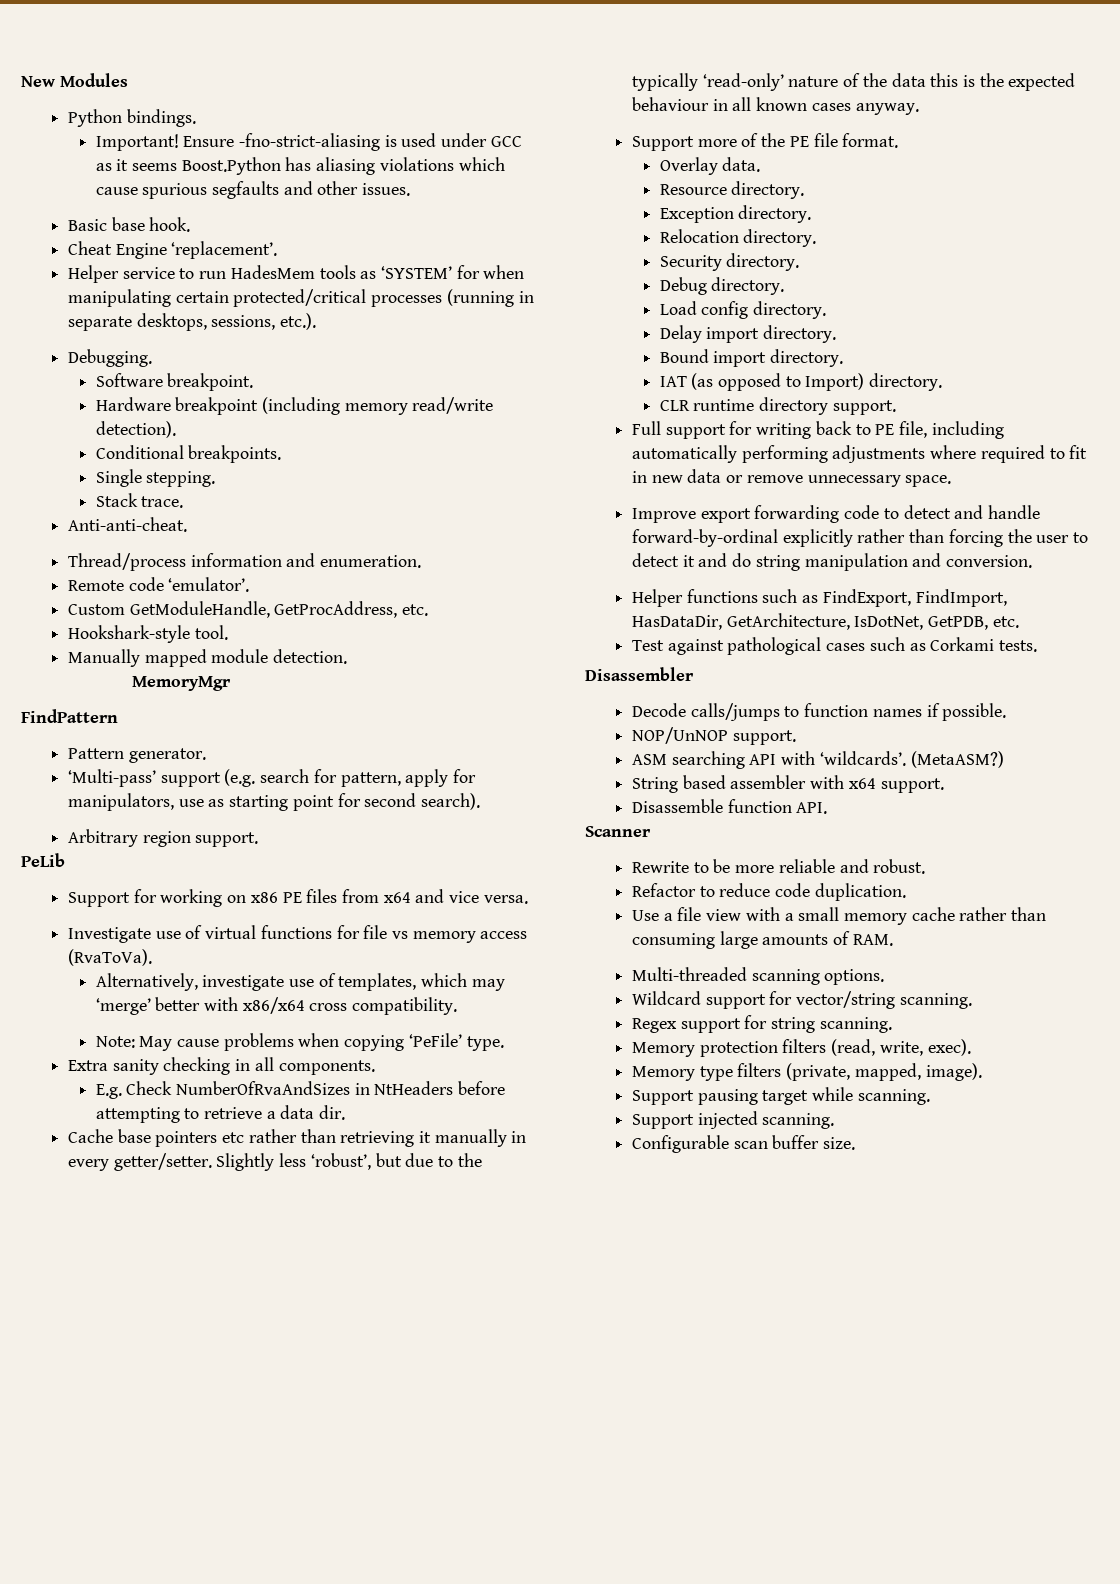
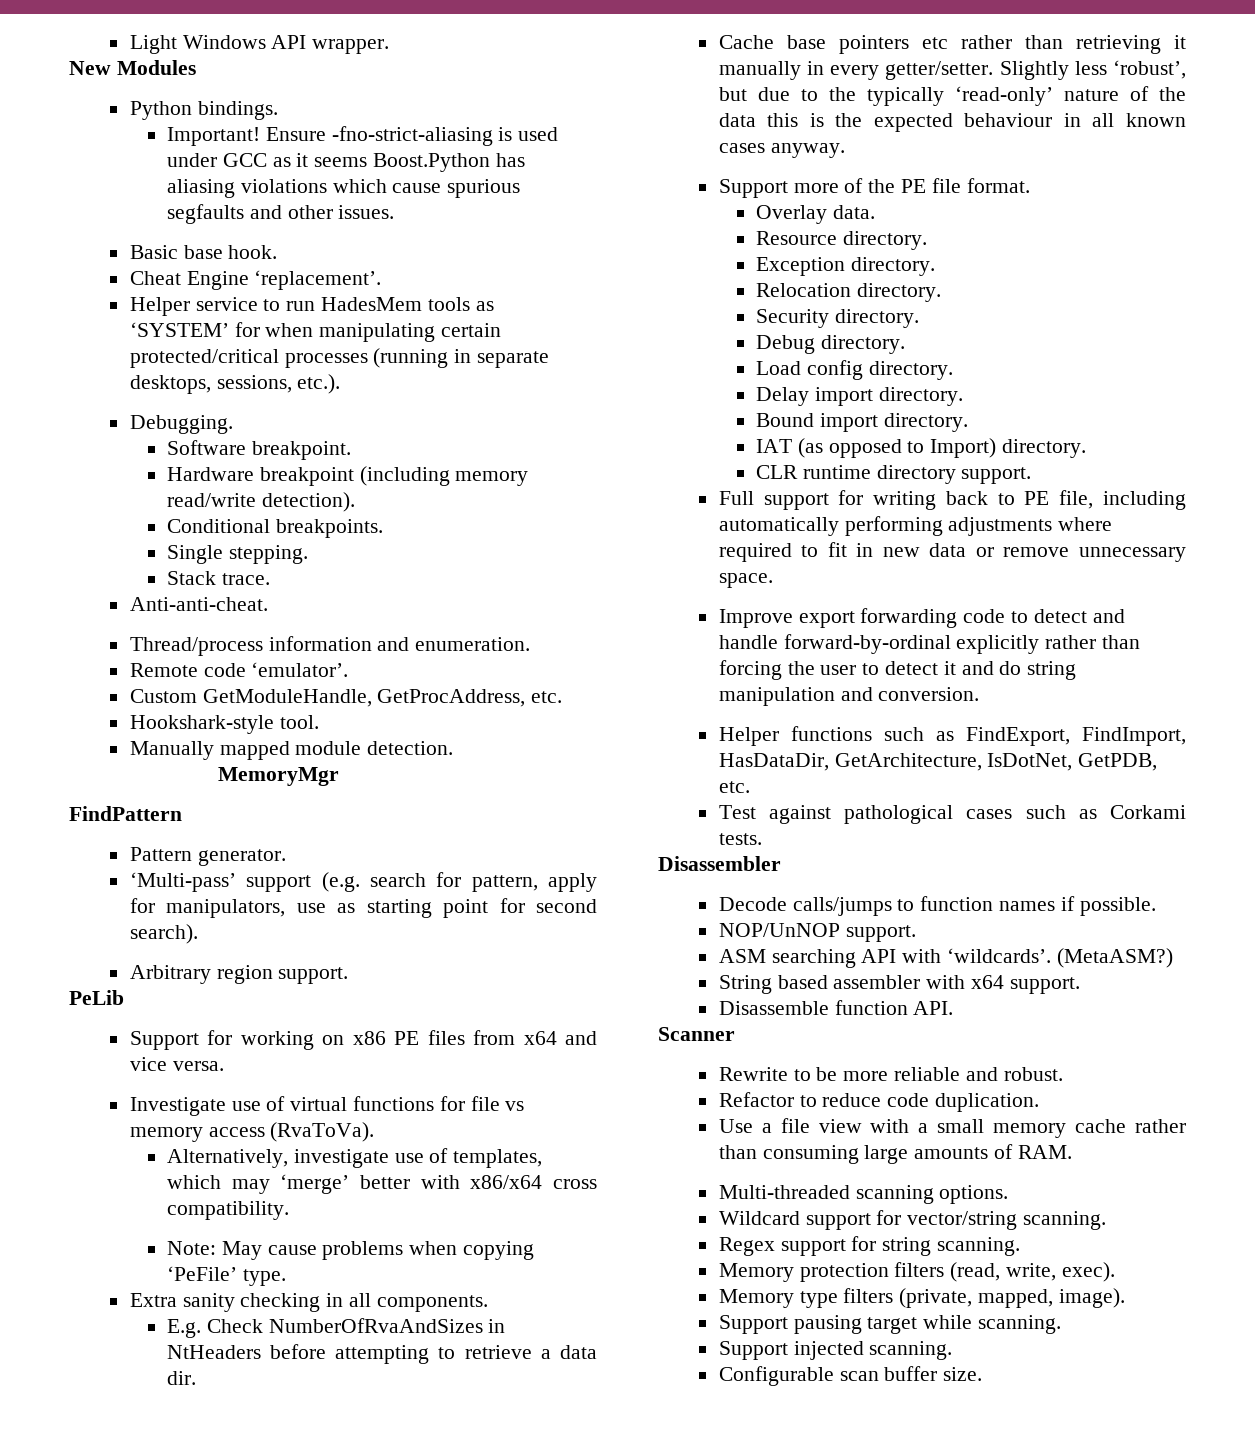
+ Light Windows API wrapper.

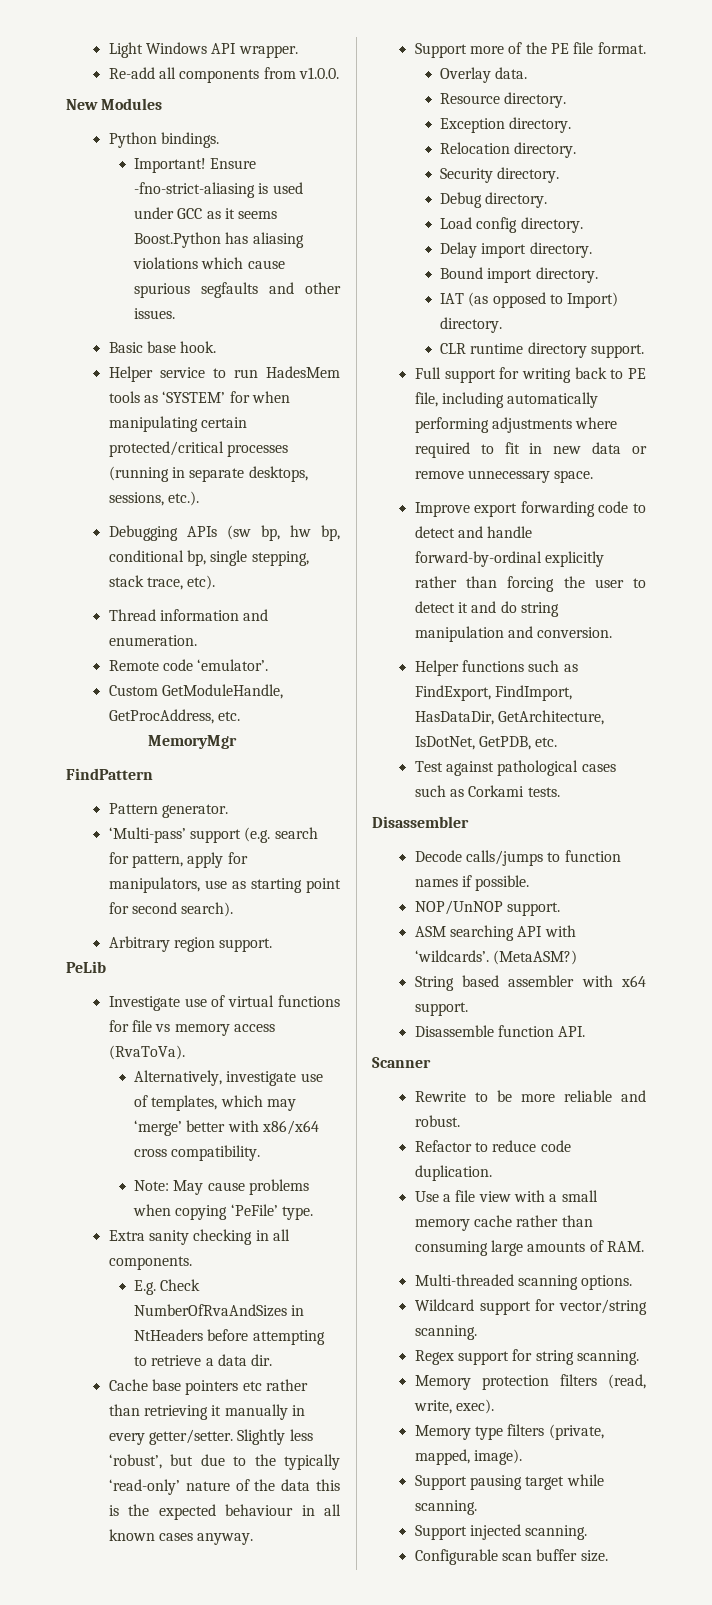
+ Re-add all components from v1.0.0.
- Cheat Engine ‘replacement’.
- Debugging.
- Software breakpoint.
- Hardware breakpoint (including memory read/write detection).
- Conditional breakpoints.
- Single stepping.
- Stack trace.
- Anti-anti-cheat.
- Thread/process information and enumeration.
+ Debugging APIs (sw bp, hw bp, conditional bp, single stepping, stack trace, etc).
+ Thread information and enumeration.
- Hookshark-style tool.
- Manually mapped module detection.
- Support for working on x86 PE files from x64 and vice versa.

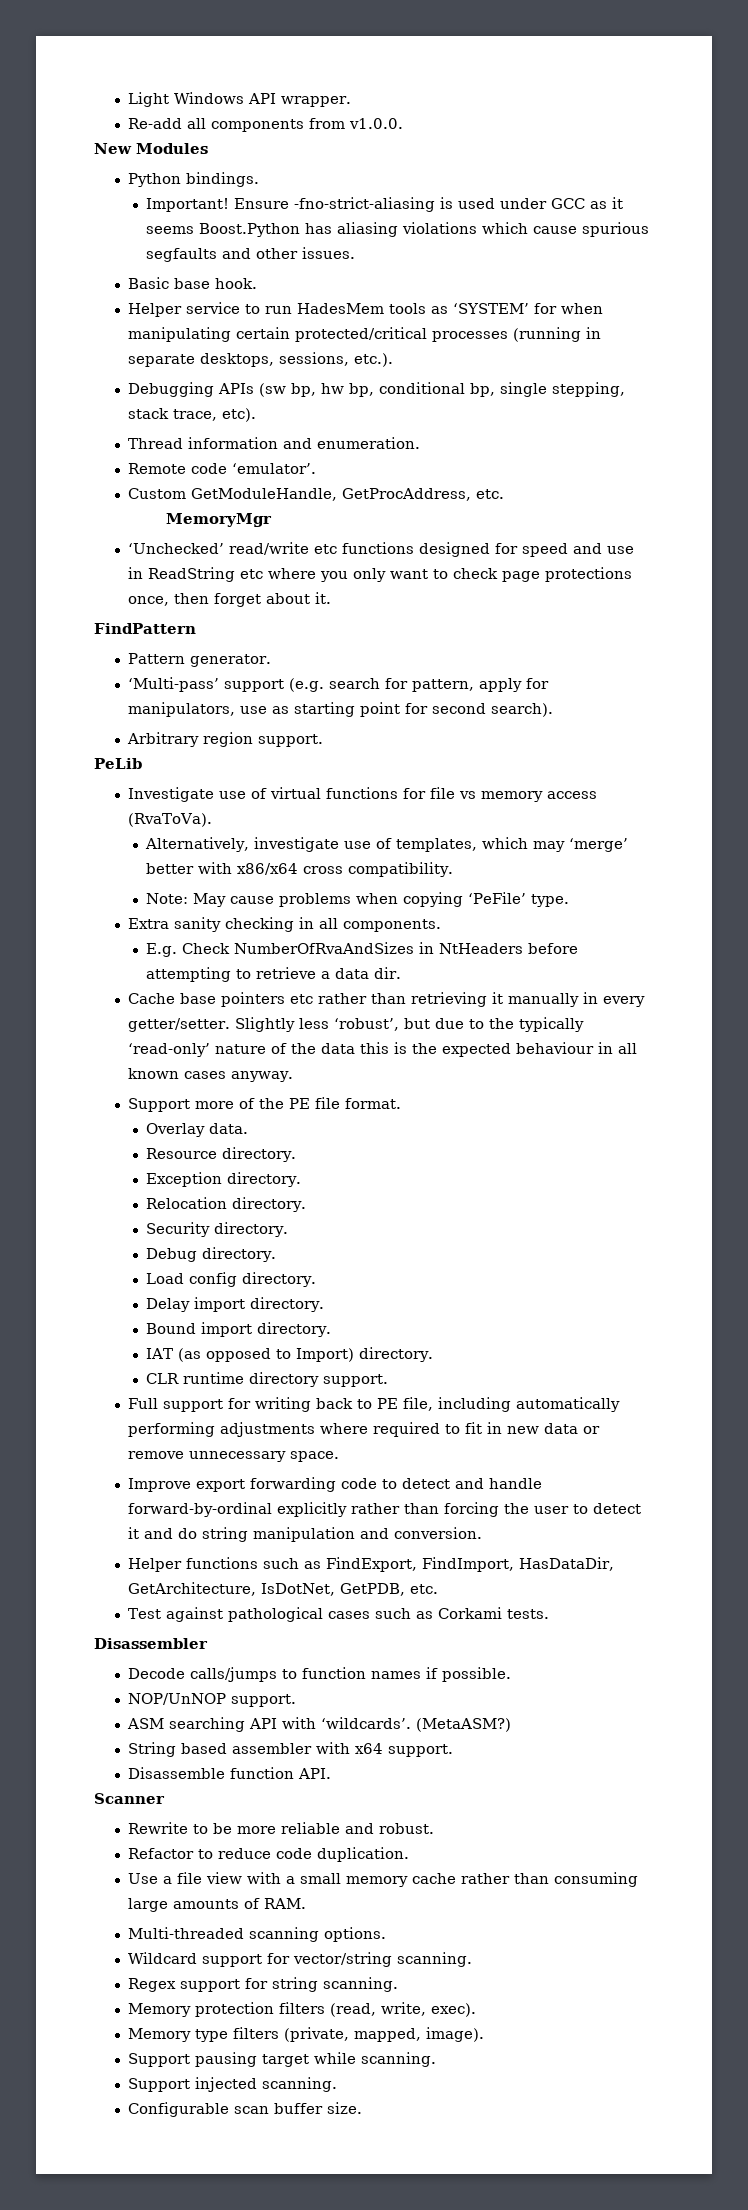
+ ‘Unchecked’ read/write etc functions designed for speed and use in ReadString etc where you only want to check page protections once, then forget about it.

